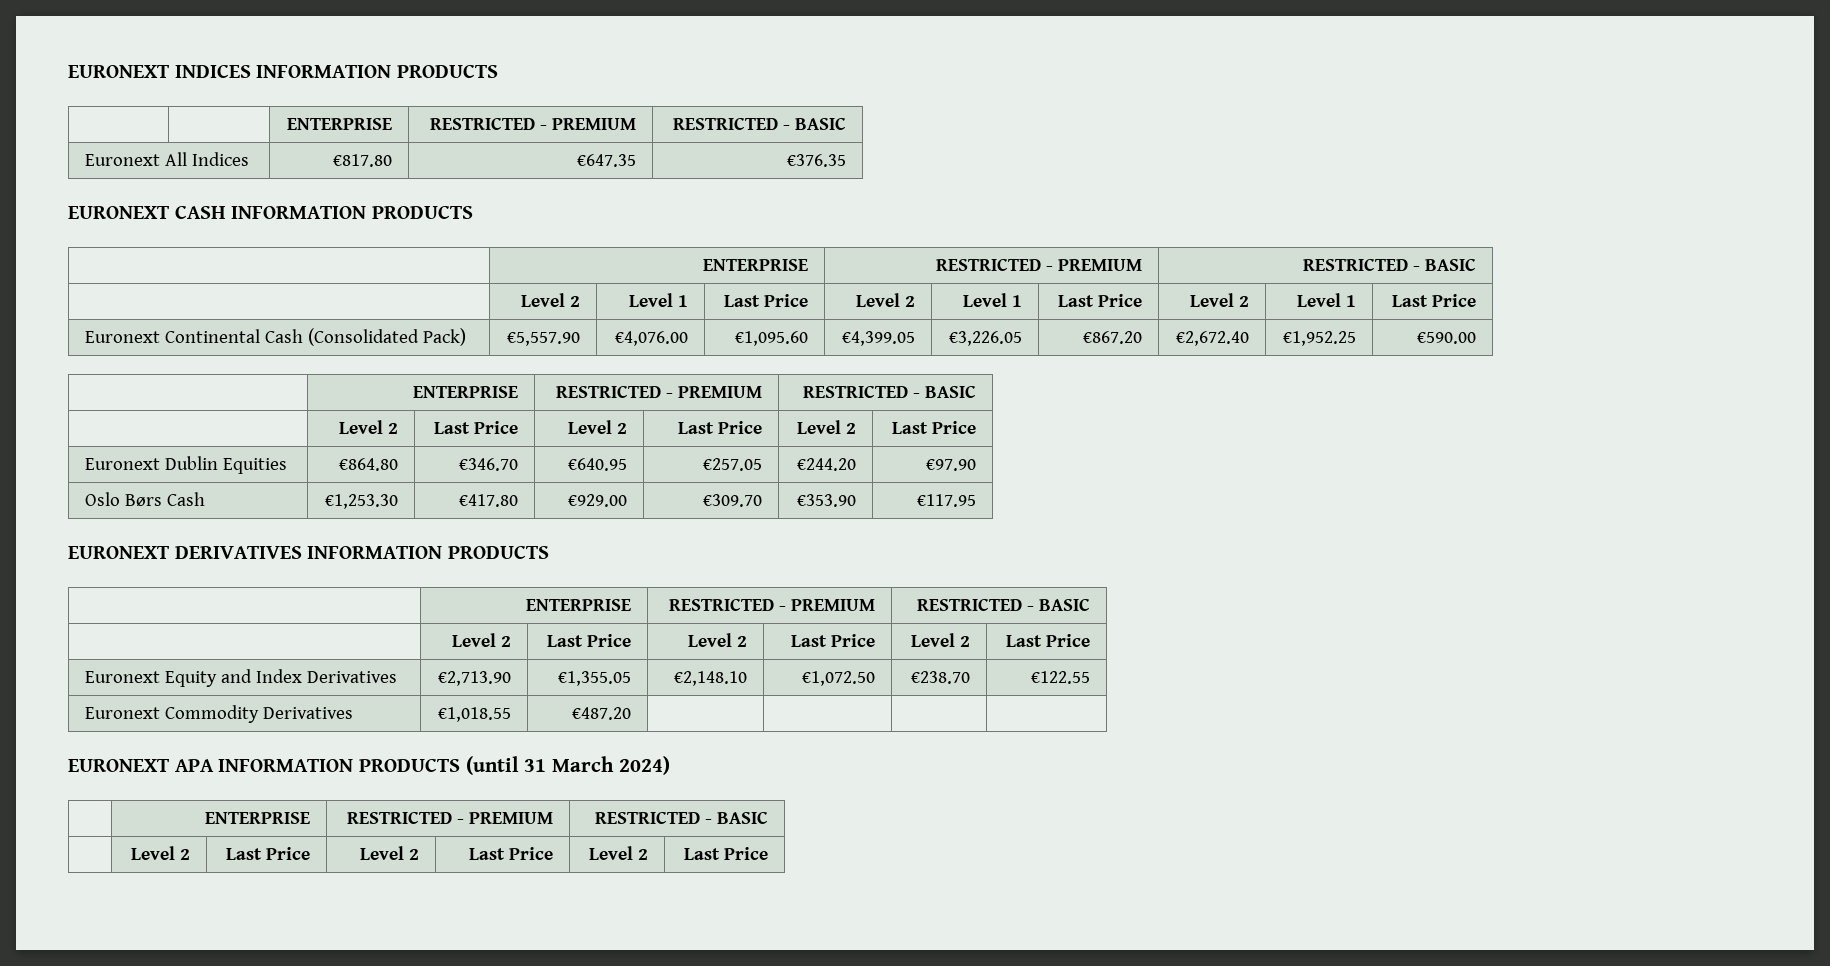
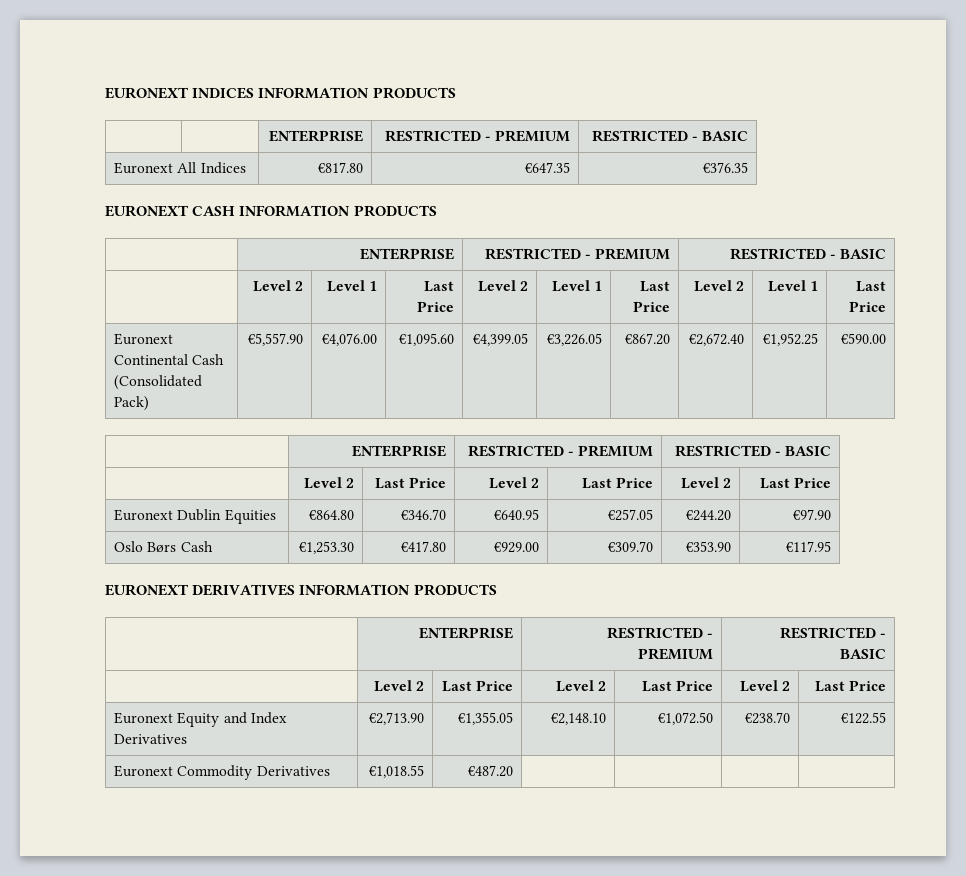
- EURONEXT APA INFORMATION PRODUCTS (until 31 March 2024)
- | ENTERPRISE | RESTRICTED - PREMIUM | RESTRICTED - BASIC
- | Level 2 | Last Price | Level 2 | Last Price | Level 2 | Last Price

